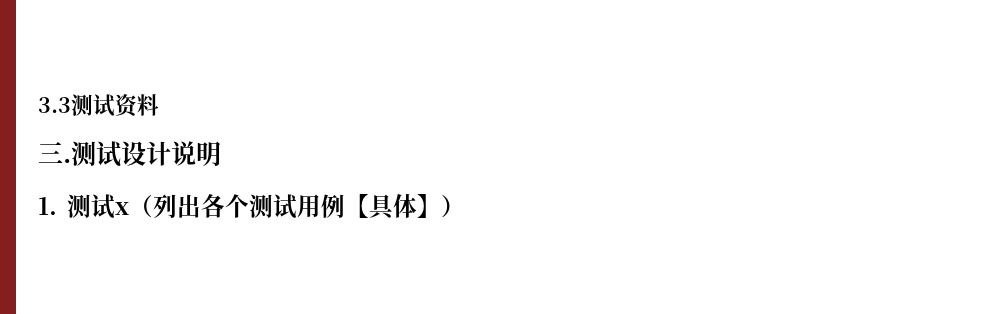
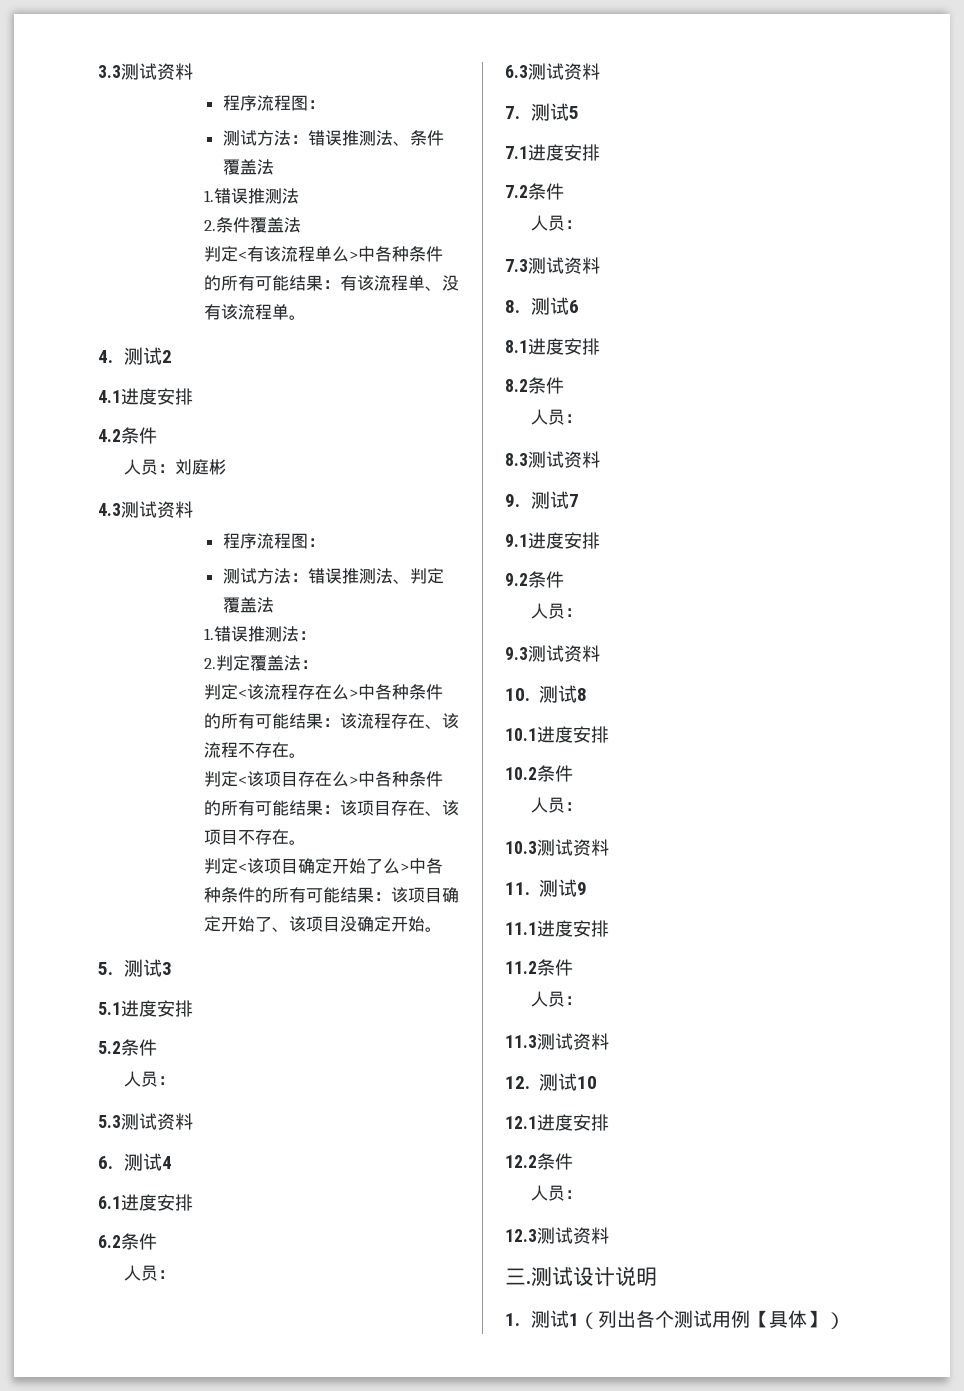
  3.3测试资料
+ 程序流程图：
+ 测试方法：错误推测法、条件覆盖法
+ 1.错误推测法
+ 2.条件覆盖法
+ 判定<有该流程单么>中各种条件的所有可能结果：有该流程单、没有该流程单。
+ 4.测试2
+ 4.1进度安排
+ 4.2条件
+ 人员：刘庭彬
+ 4.3测试资料
+ 程序流程图：
+ 测试方法：错误推测法、判定覆盖法
+ 1.错误推测法：
+ 2.判定覆盖法：
+ 判定<该流程存在么>中各种条件的所有可能结果：该流程存在、该流程不存在。
+ 判定<该项目存在么>中各种条件的所有可能结果：该项目存在、该项目不存在。
+ 判定<该项目确定开始了么>中各种条件的所有可能结果：该项目确定开始了、该项目没确定开始。
+ 5.测试3
+ 5.1进度安排
+ 5.2条件
+ 人员：
+ 5.3测试资料
+ 6.测试4
+ 6.1进度安排
+ 6.2条件
+ 人员：
+ 6.3测试资料
+ 7.测试5
+ 7.1进度安排
+ 7.2条件
+ 人员：
+ 7.3测试资料
+ 8.测试6
+ 8.1进度安排
+ 8.2条件
+ 人员：
+ 8.3测试资料
+ 9.测试7
+ 9.1进度安排
+ 9.2条件
+ 人员：
+ 9.3测试资料
+ 10.测试8
+ 10.1进度安排
+ 10.2条件
+ 人员：
+ 10.3测试资料
+ 11.测试9
+ 11.1进度安排
+ 11.2条件
+ 人员：
+ 11.3测试资料
+ 12.测试10
+ 12.1进度安排
+ 12.2条件
+ 人员：
+ 12.3测试资料
- 1.测试x（列出各个测试用例【具体】）
+ 1.测试1（列出各个测试用例【具体】）

